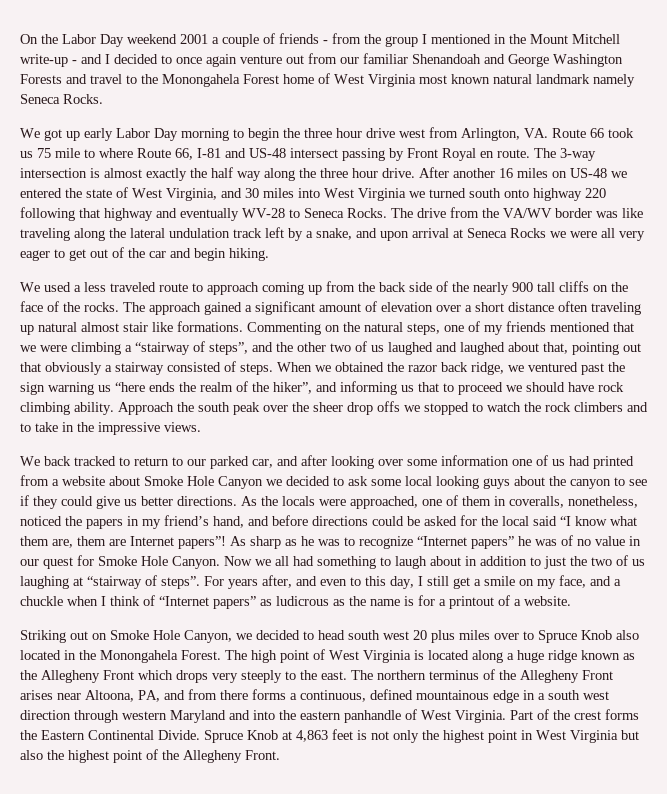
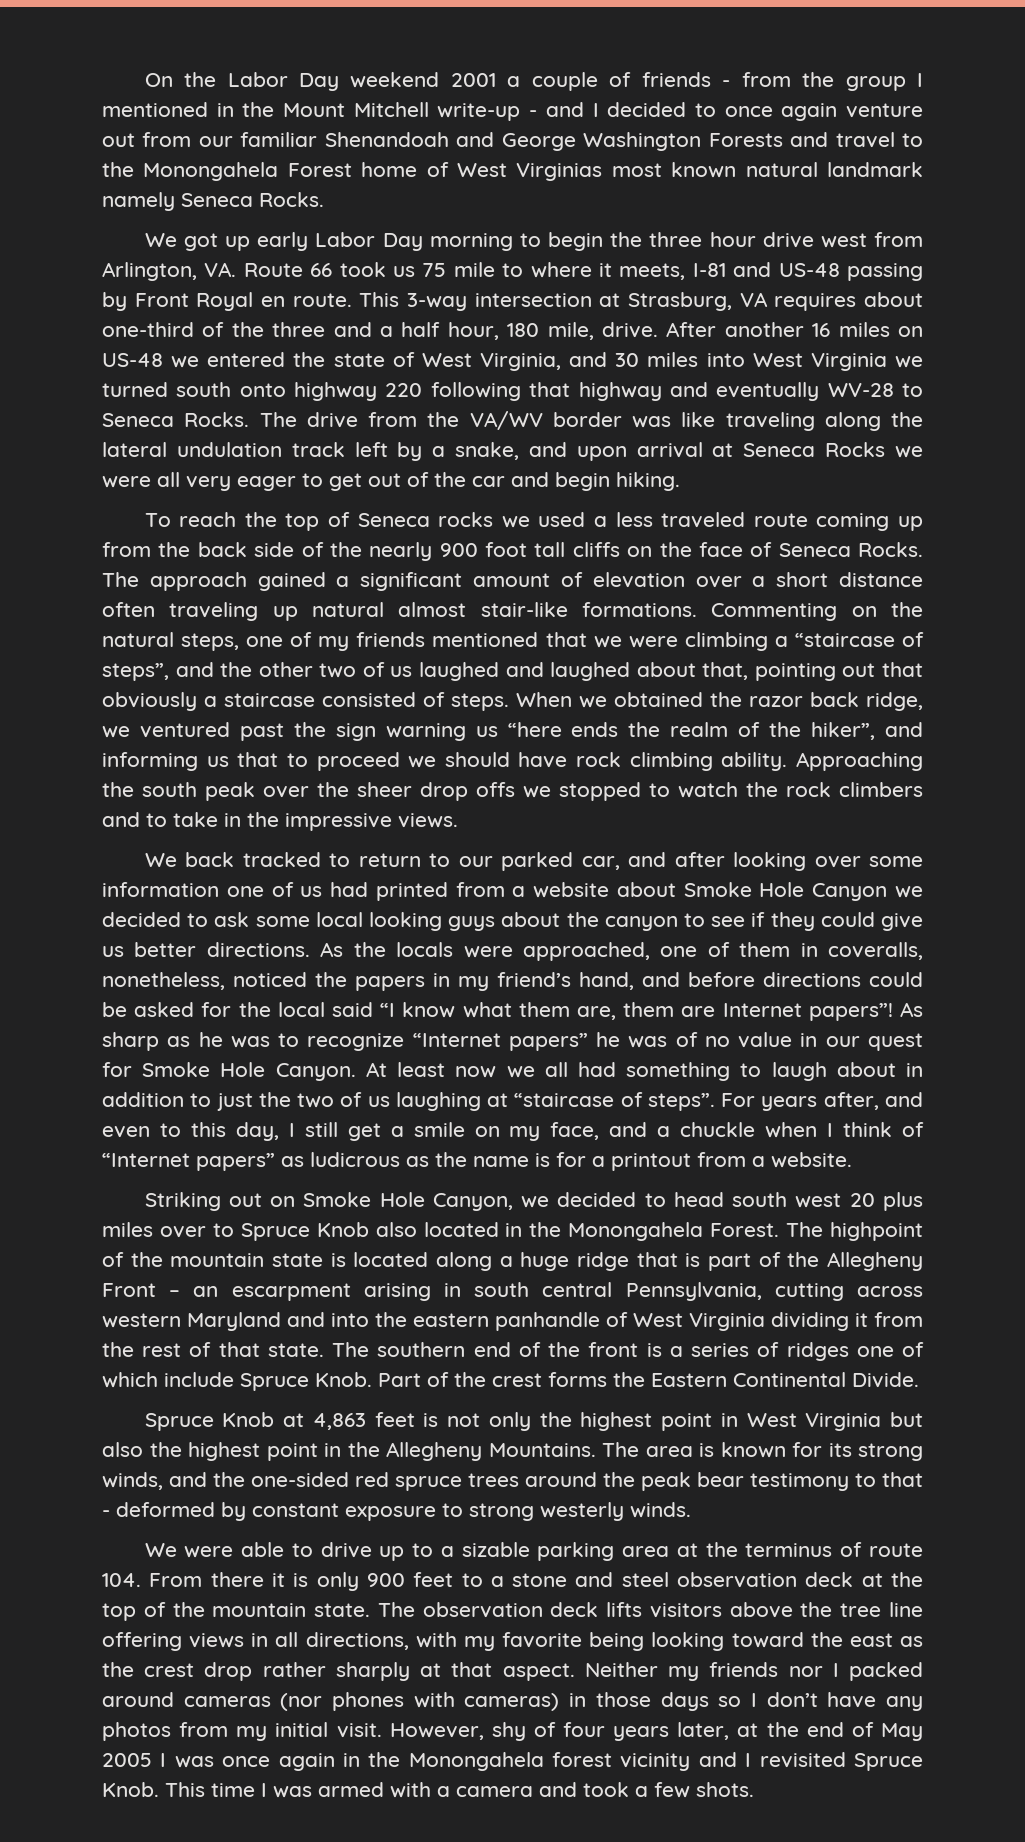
- On the Labor Day weekend 2001 a couple of friends - from the group I mentioned in the Mount Mitchell write-up - and I decided to once again venture out from our familiar Shenandoah and George Washington Forests and travel to the Monongahela Forest home of West Virginia most known natural landmark namely Seneca Rocks.
+ On the Labor Day weekend 2001 a couple of friends - from the group I mentioned in the Mount Mitchell write-up - and I decided to once again venture out from our familiar Shenandoah and George Washington Forests and travel to the Monongahela Forest home of West Virginias most known natural landmark namely Seneca Rocks.
- We got up early Labor Day morning to begin the three hour drive west from Arlington, VA. Route 66 took us 75 mile to where Route 66, I-81 and US-48 intersect passing by Front Royal en route.
+ We got up early Labor Day morning to begin the three hour drive west from Arlington, VA. Route 66 took us 75 mile to where it meets, I-81 and US-48 passing by Front Royal en route.
- The 3-way intersection is almost exactly the half way along the three hour drive.
+ This 3-way intersection at Strasburg, VA requires about one-third of the three and a half hour, 180 mile, drive.
- We used a less traveled route to approach coming up from the back side of the nearly 900 tall cliffs on the face of the rocks.
+ To reach the top of Seneca rocks we used a less traveled route coming up from the back side of the nearly 900 foot tall cliffs on the face of Seneca Rocks.
- The approach gained a significant amount of elevation over a short distance often traveling up natural almost stair like formations.
+ The approach gained a significant amount of elevation over a short distance often traveling up natural almost stair-like formations.
- Commenting on the natural steps, one of my friends mentioned that we were climbing a “stairway of steps”, and the other two of us laughed and laughed about that, pointing out that obviously a stairway consisted of steps.
+ Commenting on the natural steps, one of my friends mentioned that we were climbing a “staircase of steps”, and the other two of us laughed and laughed about that, pointing out that obviously a staircase consisted of steps.
- Approach the south peak over the sheer drop offs we stopped to watch the rock climbers and to take in the impressive views.
+ Approaching the south peak over the sheer drop offs we stopped to watch the rock climbers and to take in the impressive views.
- Now we all had something to laugh about in addition to just the two of us laughing at “stairway of steps”.
+ At least now we all had something to laugh about in addition to just the two of us laughing at “staircase of steps”.
- For years after, and even to this day, I still get a smile on my face, and a chuckle when I think of “Internet papers” as ludicrous as the name is for a printout of a website.
+ For years after, and even to this day, I still get a smile on my face, and a chuckle when I think of “Internet papers” as ludicrous as the name is for a printout from a website.
- The high point of West Virginia is located along a huge ridge known as the Allegheny Front which drops very steeply to the east. The northern terminus of the Allegheny Front arises near Altoona, PA, and from there forms a continuous, defined mountainous edge in a south west direction through western Maryland and into the eastern panhandle of West Virginia.
+ The highpoint of the mountain state is located along a huge ridge that is part of the Allegheny Front – an escarpment arising in south central Pennsylvania, cutting across western Maryland and into the eastern panhandle of West Virginia dividing it from the rest of that state. The southern end of the front is a series of ridges one of which include Spruce Knob.
- Part of the crest forms the Eastern Continental Divide. Spruce Knob at 4,863 feet is not only the highest point in West Virginia but also the highest point of the Allegheny Front.
+ Part of the crest forms the Eastern Continental Divide.
+ Spruce Knob at 4,863 feet is not only the highest point in West Virginia but also the highest point in the Allegheny Mountains. The area is known for its strong winds, and the one-sided red spruce trees around the peak bear testimony to that - deformed by constant exposure to strong westerly winds.
+ We were able to drive up to a sizable parking area at the terminus of route 104. From there it is only 900 feet to a stone and steel observation deck at the top of the mountain state. The observation deck lifts visitors above the tree line offering views in all directions, with my favorite being looking toward the east as the crest drop rather sharply at that aspect. Neither my friends nor I packed around cameras (nor phones with cameras) in those days so I don’t have any photos from my initial visit. However, shy of four years later, at the end of May 2005 I was once again in the Monongahela forest vicinity and I revisited Spruce Knob. This time I was armed with a camera and took a few shots.

